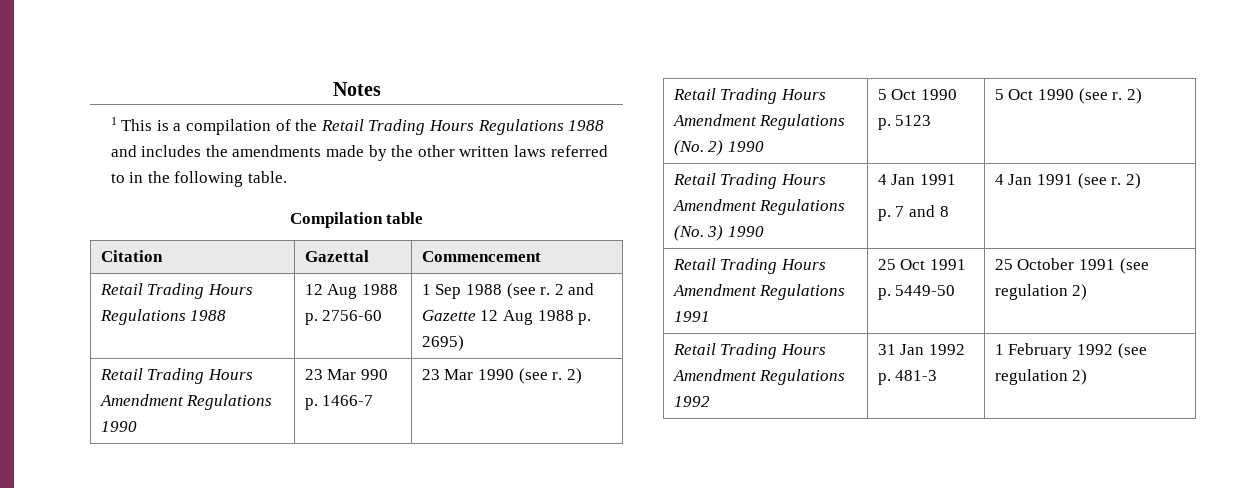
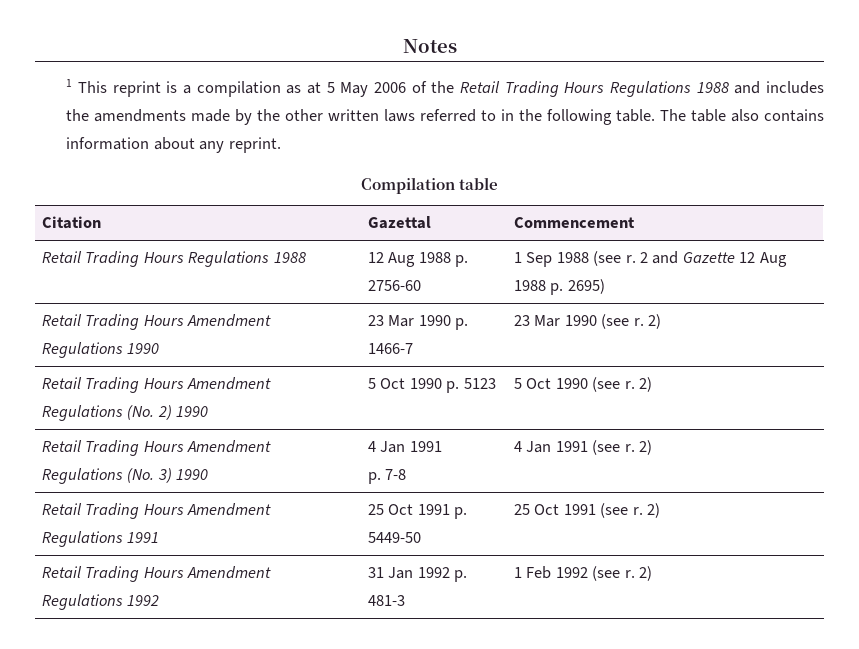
- 1 This is a compilation of the Retail Trading Hours Regulations 1988 and includes the amendments made by the other written laws referred to in the following table.
+ 1 This reprint is a compilation as at 5 May 2006 of the Retail Trading Hours Regulations 1988 and includes the amendments made by the other written laws referred to in the following table. The table also contains information about any reprint.
- Retail Trading Hours Amendment Regulations 1990 | 23 Mar 990 p. 1466-7 | 23 Mar 1990 (see r. 2)
+ Retail Trading Hours Amendment Regulations 1990 | 23 Mar 1990 p. 1466-7 | 23 Mar 1990 (see r. 2)
  Retail Trading Hours Amendment Regulations (No. 3) 1990 | 4 Jan 1991
- p. 7 and 8 | 4 Jan 1991 (see r. 2)
+ p. 7-8 | 4 Jan 1991 (see r. 2)
- Retail Trading Hours Amendment Regulations 1991 | 25 Oct 1991 p. 5449-50 | 25 October 1991 (see regulation 2)
+ Retail Trading Hours Amendment Regulations 1991 | 25 Oct 1991 p. 5449-50 | 25 Oct 1991 (see r. 2)
- Retail Trading Hours Amendment Regulations 1992 | 31 Jan 1992 p. 481-3 | 1 February 1992 (see regulation 2)
+ Retail Trading Hours Amendment Regulations 1992 | 31 Jan 1992 p. 481-3 | 1 Feb 1992 (see r. 2)

